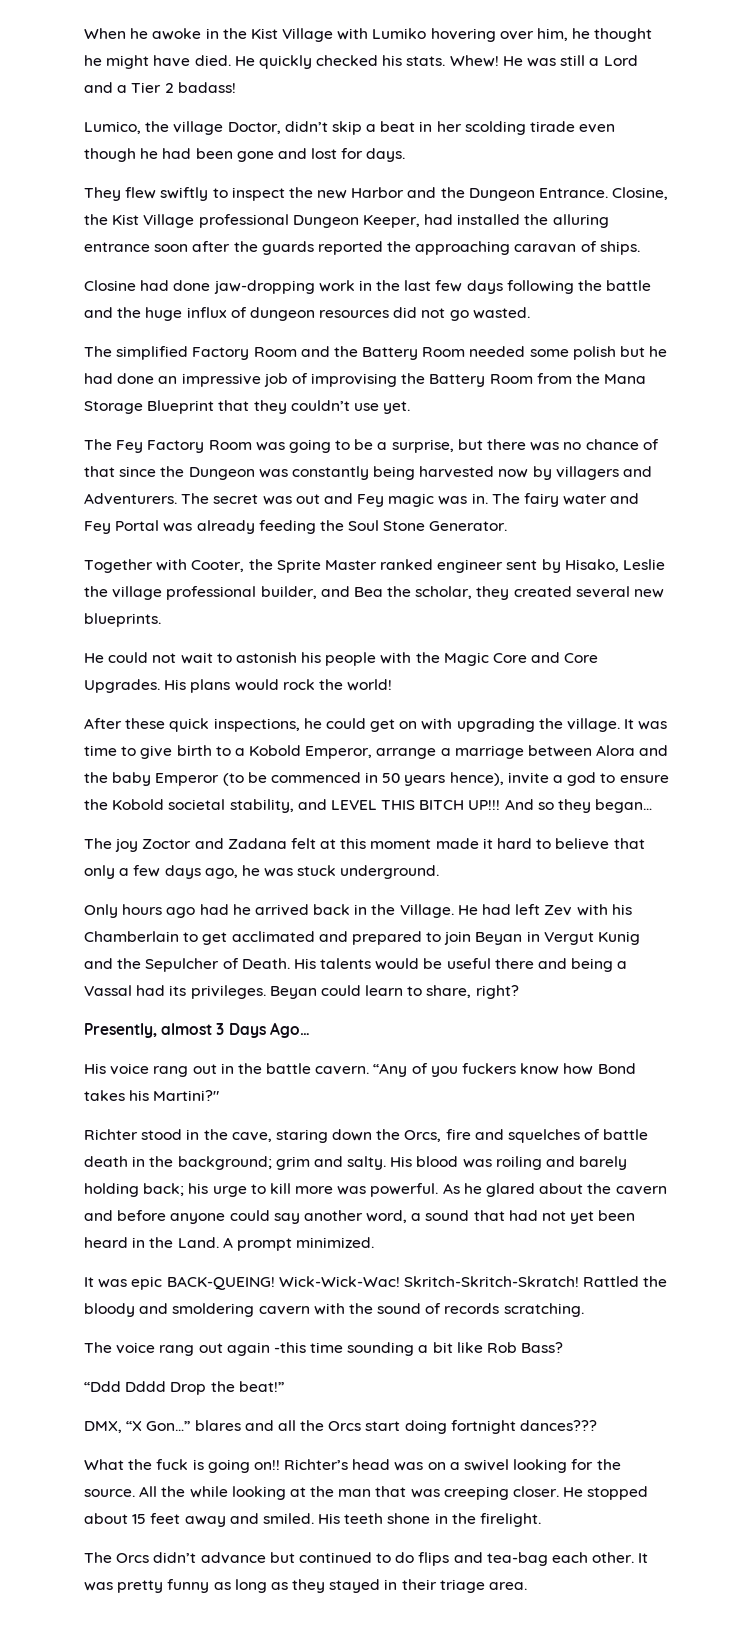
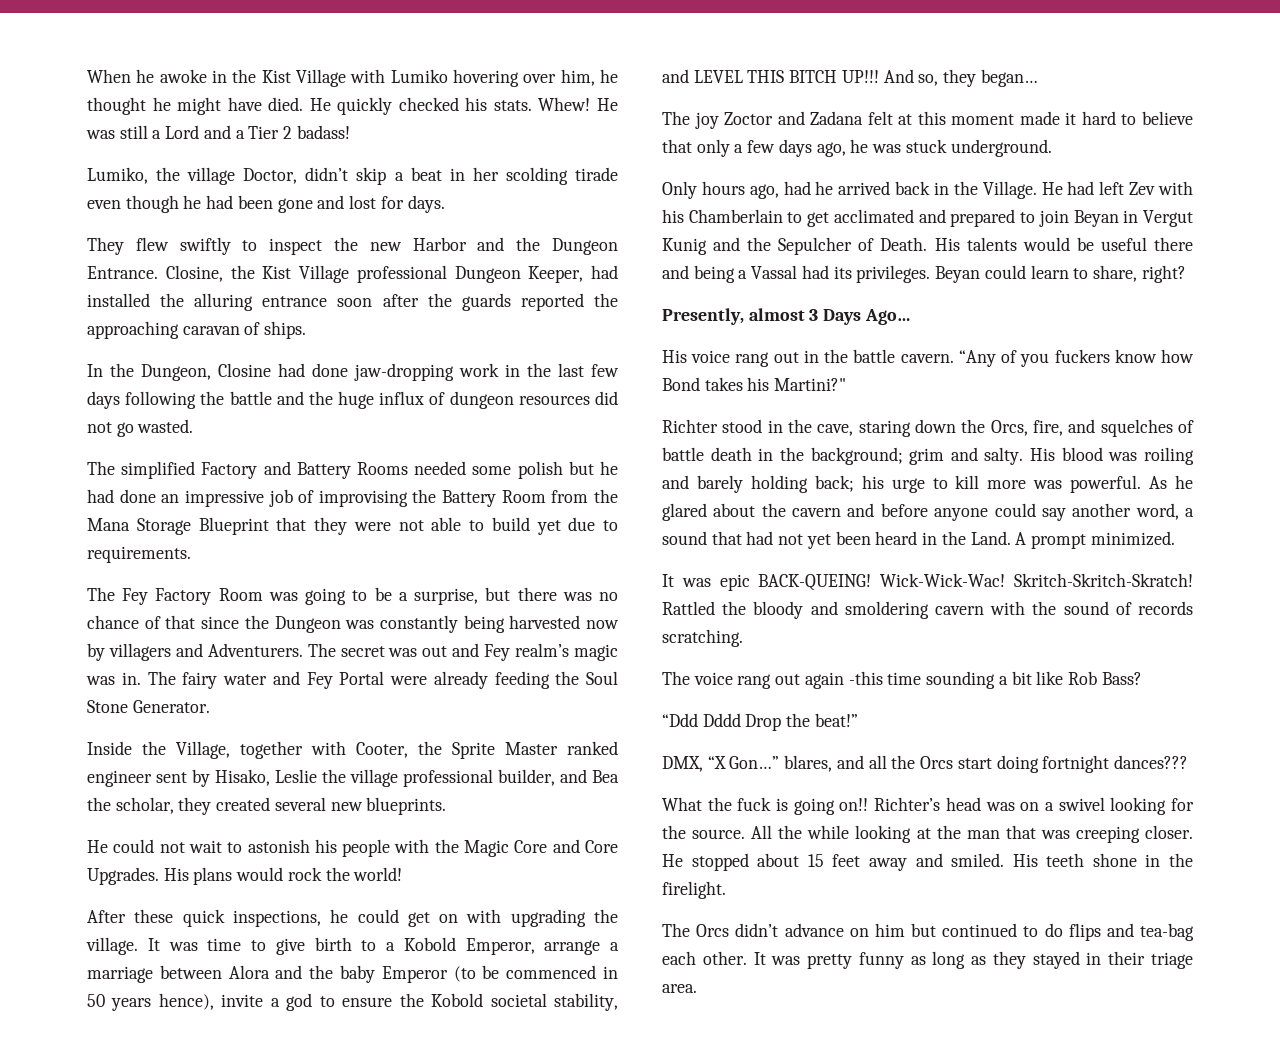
- Lumico, the village Doctor, didn’t skip a beat in her scolding tirade even though he had been gone and lost for days.
+ Lumiko, the village Doctor, didn’t skip a beat in her scolding tirade even though he had been gone and lost for days.
- Closine had done jaw-dropping work in the last few days following the battle and the huge influx of dungeon resources did not go wasted.
+ In the Dungeon, Closine had done jaw-dropping work in the last few days following the battle and the huge influx of dungeon resources did not go wasted.
- The simplified Factory Room and the Battery Room needed some polish but he had done an impressive job of improvising the Battery Room from the Mana Storage Blueprint that they couldn’t use yet.
+ The simplified Factory and Battery Rooms needed some polish but he had done an impressive job of improvising the Battery Room from the Mana Storage Blueprint that they were not able to build yet due to requirements.
- The secret was out and Fey magic was in.
+ The secret was out and Fey realm’s magic was in.
- The fairy water and Fey Portal was already feeding the Soul Stone Generator.
+ The fairy water and Fey Portal were already feeding the Soul Stone Generator.
- Together with Cooter, the Sprite Master ranked engineer sent by Hisako, Leslie the village professional builder, and Bea the scholar, they created several new blueprints.
+ Inside the Village, together with Cooter, the Sprite Master ranked engineer sent by Hisako, Leslie the village professional builder, and Bea the scholar, they created several new blueprints.
- And so they began…
+ And so, they began…
- Only hours ago had he arrived back in the Village.
+ Only hours ago, had he arrived back in the Village.
- Richter stood in the cave, staring down the Orcs, fire and squelches of battle death in the background; grim and salty.
+ Richter stood in the cave, staring down the Orcs, fire, and squelches of battle death in the background; grim and salty.
- DMX, “X Gon…” blares and all the Orcs start doing fortnight dances???
+ DMX, “X Gon…” blares, and all the Orcs start doing fortnight dances???
- The Orcs didn’t advance but continued to do flips and tea-bag each other.
+ The Orcs didn’t advance on him but continued to do flips and tea-bag each other.

